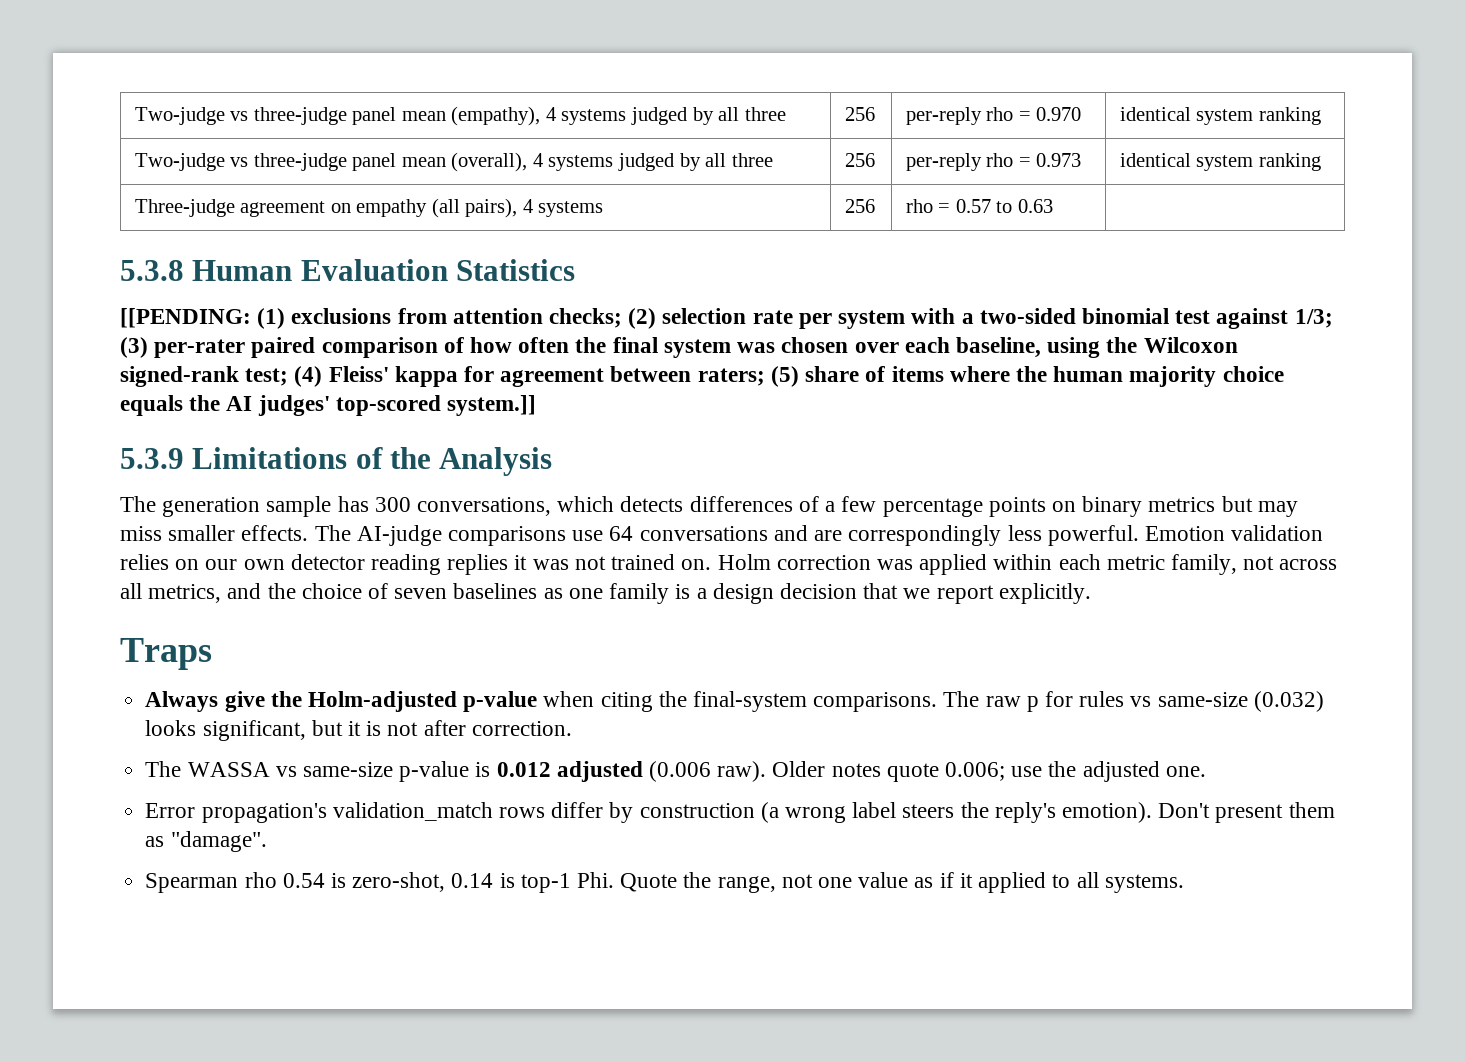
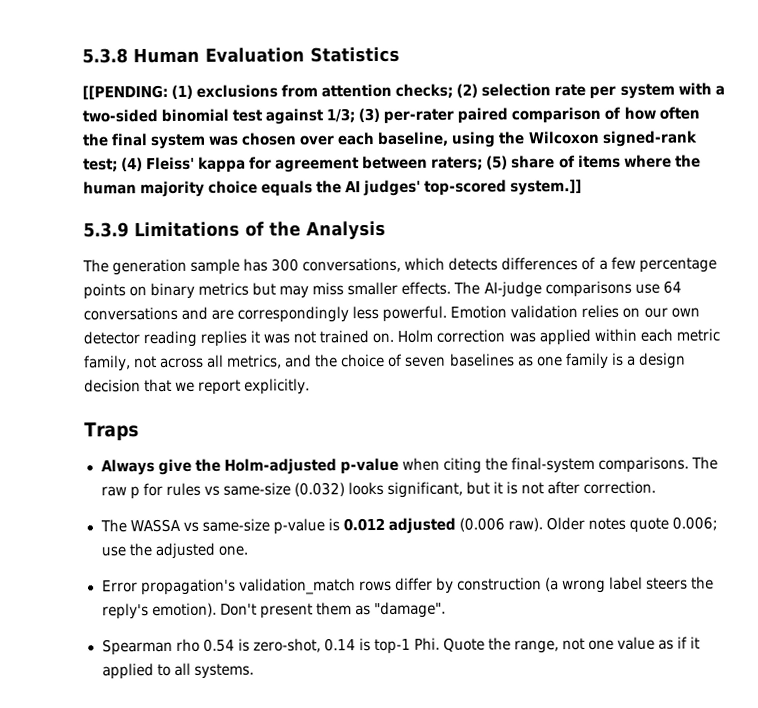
- Two-judge vs three-judge panel mean (empathy), 4 systems judged by all three | 256 | per-reply rho = 0.970 | identical system ranking
- Two-judge vs three-judge panel mean (overall), 4 systems judged by all three | 256 | per-reply rho = 0.973 | identical system ranking
- Three-judge agreement on empathy (all pairs), 4 systems | 256 | rho = 0.57 to 0.63 |

